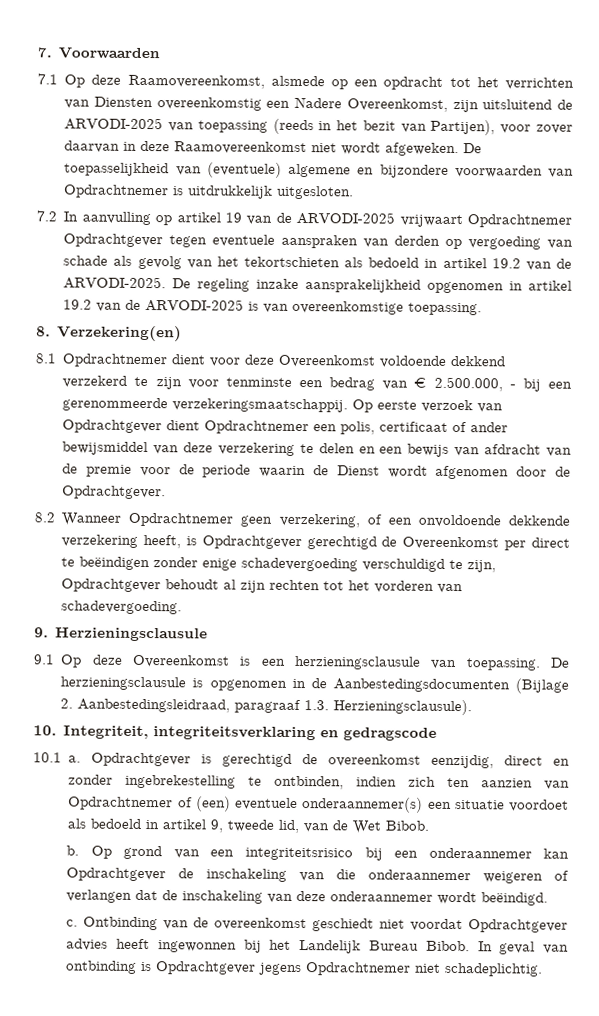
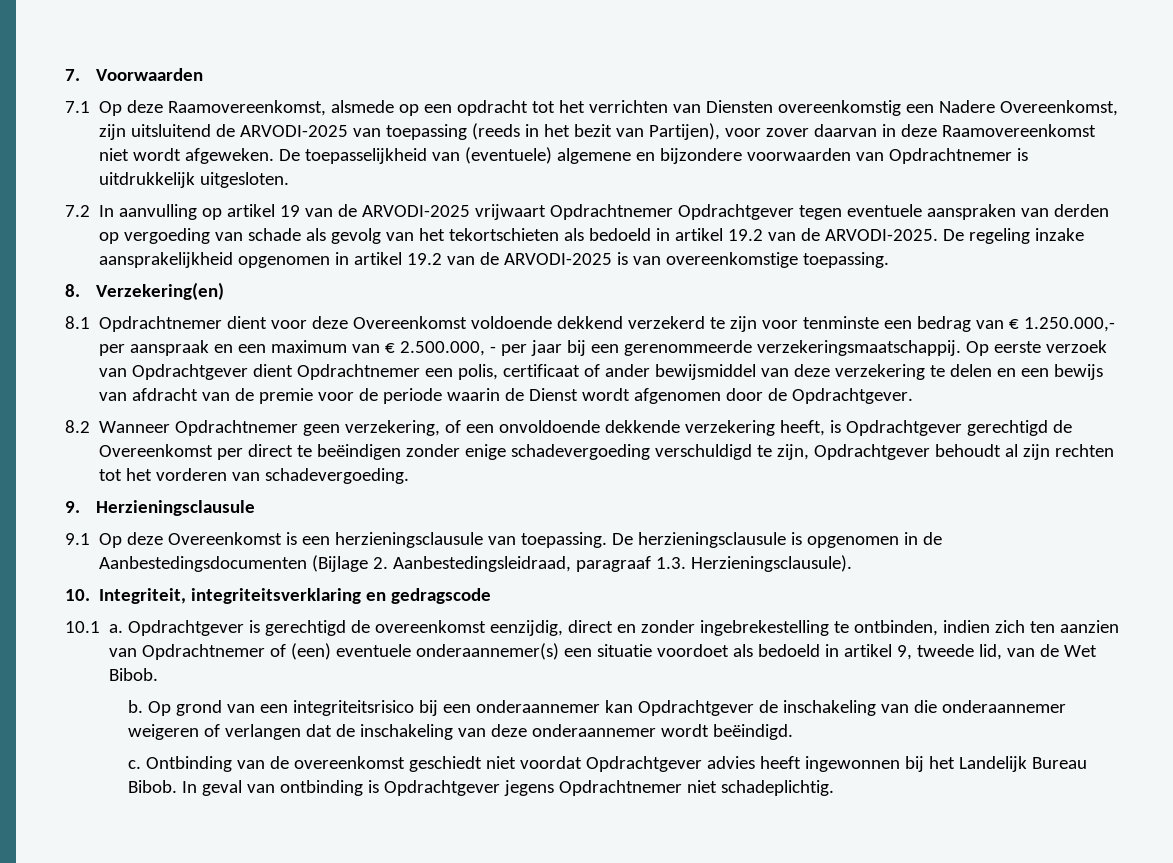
- 8.1 Opdrachtnemer dient voor deze Overeenkomst voldoende dekkend verzekerd te zijn voor tenminste een bedrag van € 2.500.000, - bij een gerenommeerde verzekeringsmaatschappij.
+ 8.1 Opdrachtnemer dient voor deze Overeenkomst voldoende dekkend verzekerd te zijn voor tenminste een bedrag van € 1.250.000,- per aanspraak en een maximum van € 2.500.000, - per jaar bij een gerenommeerde verzekeringsmaatschappij.

